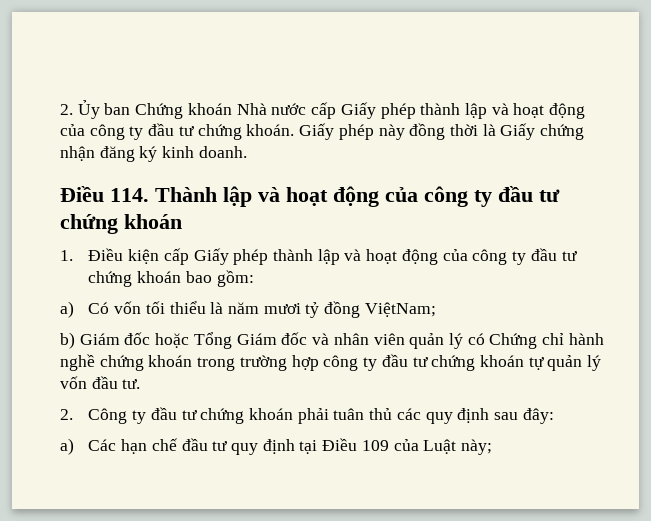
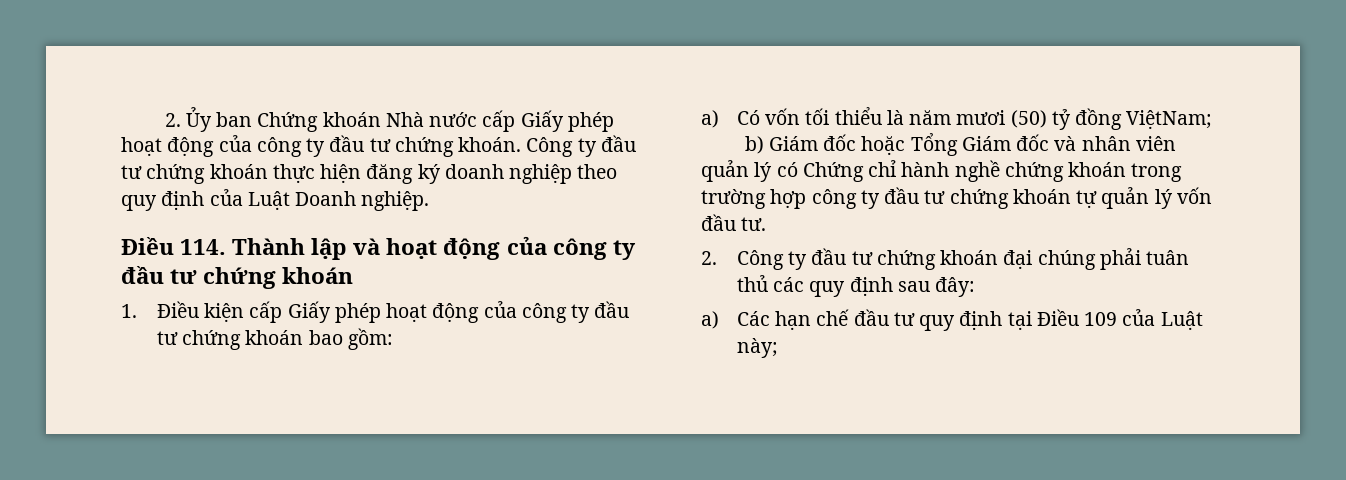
- 2. Ủy ban Chứng khoán Nhà nước cấp Giấy phép thành lập và hoạt động của công ty đầu tư chứng khoán.
+ 2. Ủy ban Chứng khoán Nhà nước cấp Giấy phép hoạt động của công ty đầu tư chứng khoán.
- Giấy phép này đồng thời là Giấy chứng nhận đăng ký kinh doanh.
+ Công ty đầu tư chứng khoán thực hiện đăng ký doanh nghiệp theo quy định của Luật Doanh nghiệp.
- 1. Điều kiện cấp Giấy phép thành lập và hoạt động của công ty đầu tư chứng khoán bao gồm:
+ 1. Điều kiện cấp Giấy phép hoạt động của công ty đầu tư chứng khoán bao gồm:
- a) Có vốn tối thiểu là năm mươi tỷ đồng ViệtNam;
+ a) Có vốn tối thiểu là năm mươi (50) tỷ đồng ViệtNam;
- 2. Công ty đầu tư chứng khoán phải tuân thủ các quy định sau đây:
+ 2. Công ty đầu tư chứng khoán đại chúng phải tuân thủ các quy định sau đây:

